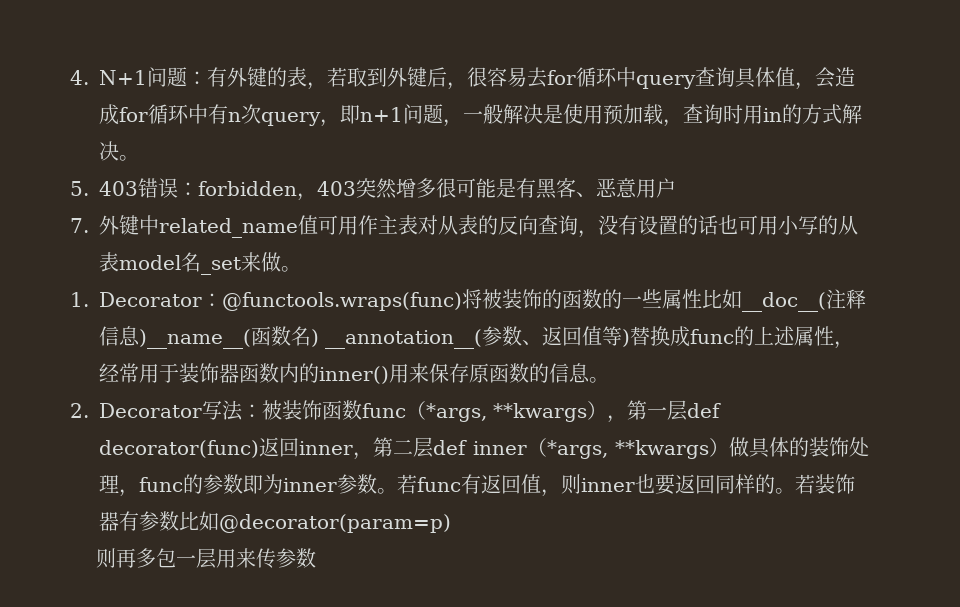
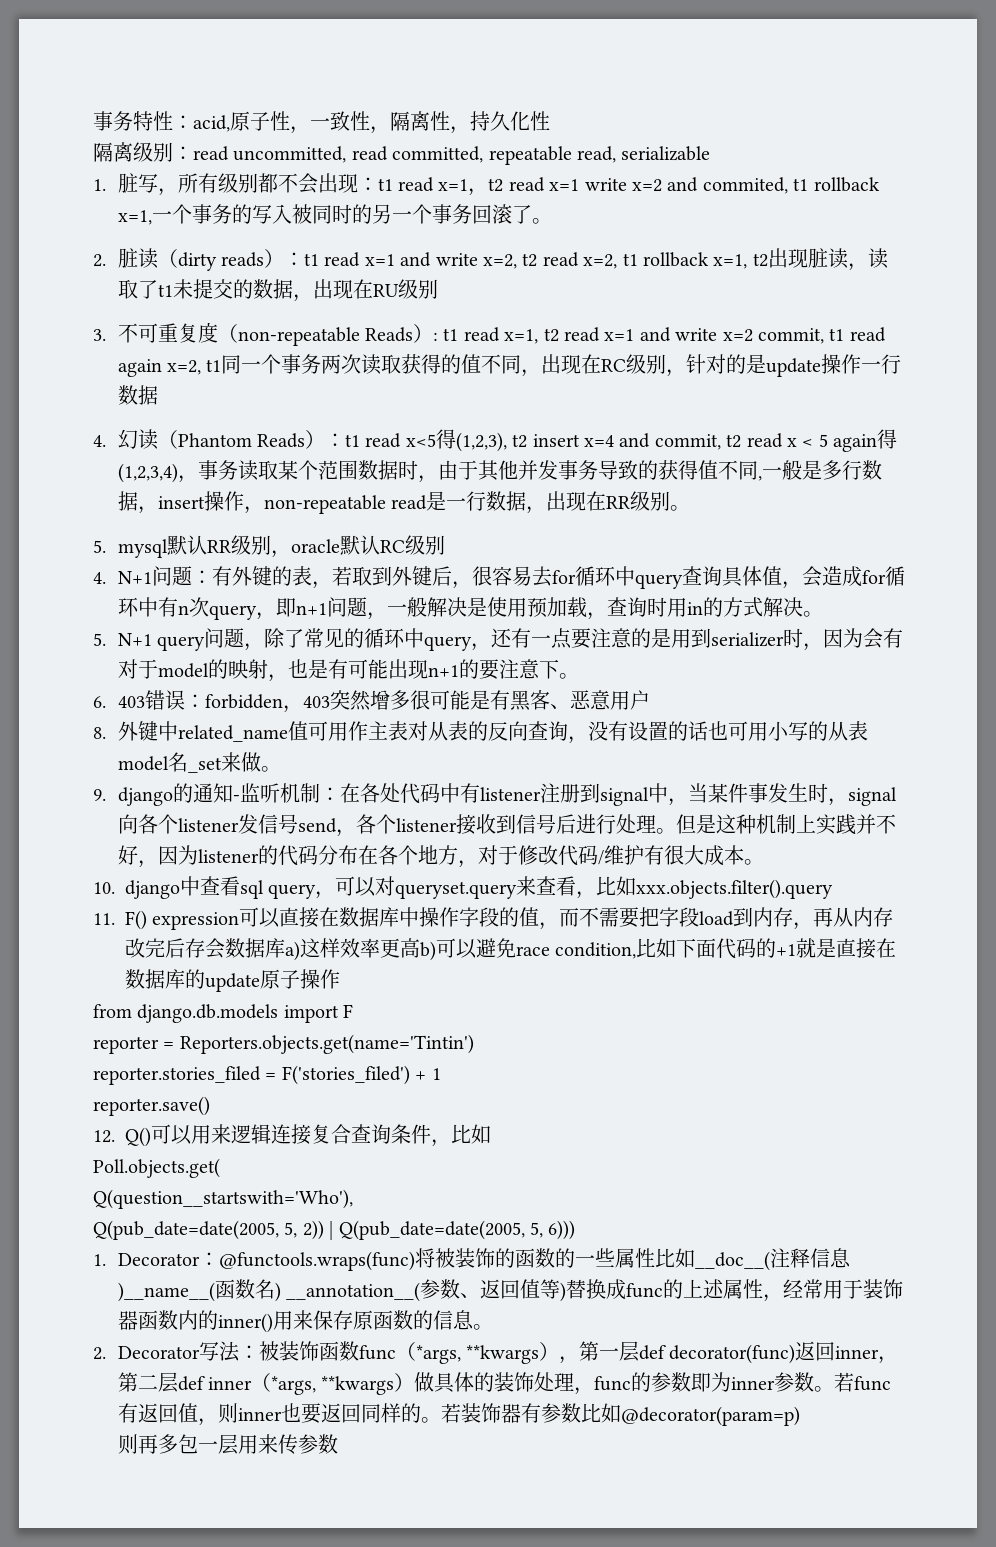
+ 事务特性：acid,原子性，一致性，隔离性，持久化性
+ 隔离级别：read uncommitted, read committed, repeatable read, serializable
+ 1.脏写，所有级别都不会出现：t1 read x=1，t2 read x=1 write x=2 and commited, t1 rollback x=1,一个事务的写入被同时的另一个事务回滚了。
+ 2.脏读（dirty reads）：t1 read x=1 and write x=2, t2 read x=2, t1 rollback x=1, t2出现脏读，读取了t1未提交的数据，出现在RU级别
+ 3.不可重复度（non-repeatable Reads）: t1 read x=1, t2 read x=1 and write x=2 commit, t1 read again x=2, t1同一个事务两次读取获得的值不同，出现在RC级别，针对的是update操作一行数据
+ 4.幻读（Phantom Reads）：t1 read x<5得(1,2,3), t2 insert x=4 and commit, t2 read x < 5 again得(1,2,3,4)，事务读取某个范围数据时，由于其他并发事务导致的获得值不同,一般是多行数据，insert操作，non-repeatable read是一行数据，出现在RR级别。
+ 5. mysql默认RR级别，oracle默认RC级别
- 5. 403错误：forbidden，403突然增多很可能是有黑客、恶意用户
+ 5. N+1 query问题，除了常见的循环中query，还有一点要注意的是用到serializer时，因为会有对于model的映射，也是有可能出现n+1的要注意下。
+ 6. 403错误：forbidden，403突然增多很可能是有黑客、恶意用户
- 7.外键中related_name值可用作主表对从表的反向查询，没有设置的话也可用小写的从表model名_set来做。
+ 8.外键中related_name值可用作主表对从表的反向查询，没有设置的话也可用小写的从表model名_set来做。
+ 9. django的通知-监听机制：在各处代码中有listener注册到signal中，当某件事发生时，signal向各个listener发信号send，各个listener接收到信号后进行处理。但是这种机制上实践并不好，因为listener的代码分布在各个地方，对于修改代码/维护有很大成本。
+ 10. django中查看sql query，可以对queryset.query来查看，比如xxx.objects.filter().query
+ 11. F() expression可以直接在数据库中操作字段的值，而不需要把字段load到内存，再从内存改完后存会数据库a)这样效率更高b)可以避免race condition,比如下面代码的+1就是直接在数据库的update原子操作
+ from django.db.models import F
+ reporter = Reporters.objects.get(name='Tintin')
+ reporter.stories_filed = F('stories_filed') + 1
+ reporter.save()
+ 12. Q()可以用来逻辑连接复合查询条件，比如
+ Poll.objects.get(
+ Q(question__startswith='Who'),
+ Q(pub_date=date(2005, 5, 2)) | Q(pub_date=date(2005, 5, 6)))

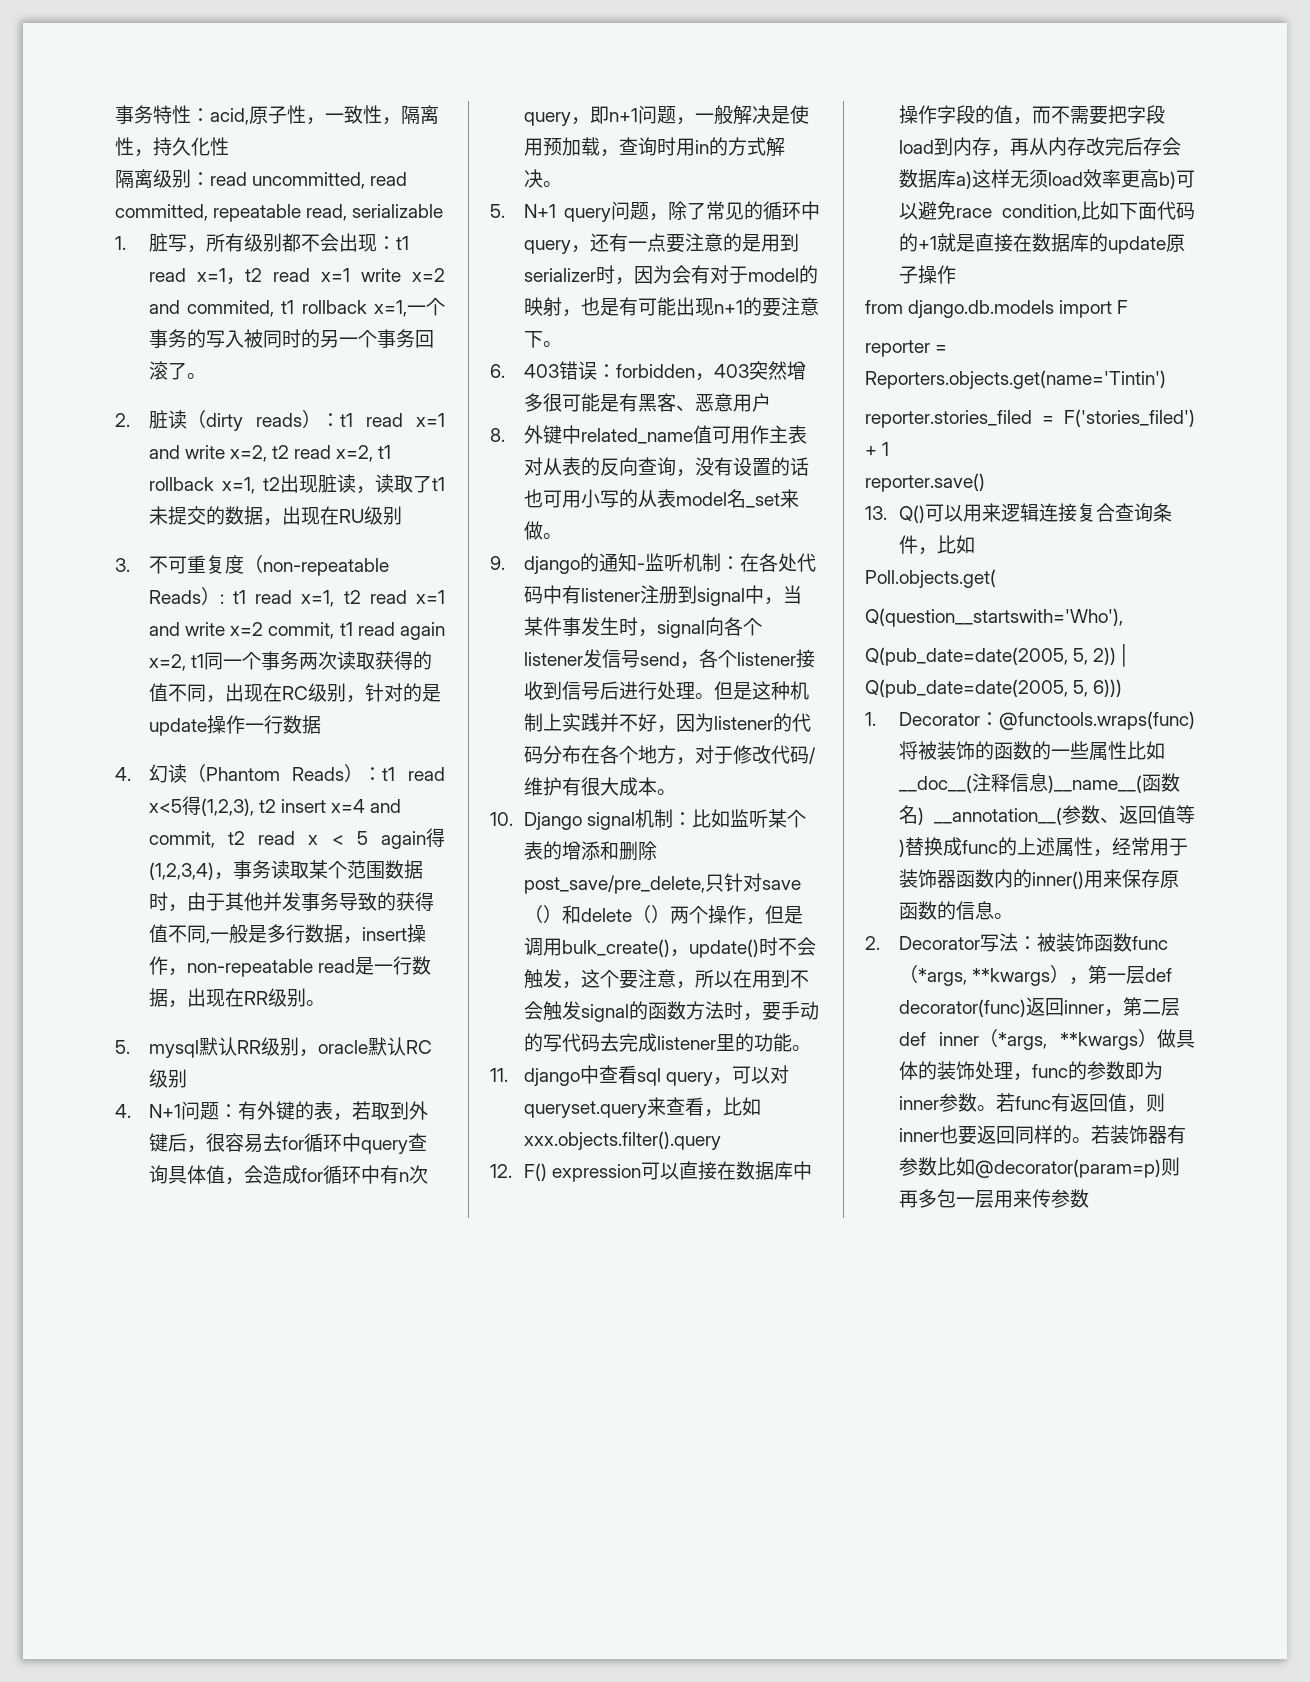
- 10. django中查看sql query，可以对queryset.query来查看，比如xxx.objects.filter().query
+ 10. Django signal机制：比如监听某个表的增添和删除post_save/pre_delete,只针对save（）和delete（）两个操作，但是调用bulk_create()，update()时不会触发，这个要注意，所以在用到不会触发signal的函数方法时，要手动的写代码去完成listener里的功能。
+ 11. django中查看sql query，可以对queryset.query来查看，比如xxx.objects.filter().query
- 11. F() expression可以直接在数据库中操作字段的值，而不需要把字段load到内存，再从内存改完后存会数据库a)这样效率更高b)可以避免race condition,比如下面代码的+1就是直接在数据库的update原子操作
+ 12. F() expression可以直接在数据库中操作字段的值，而不需要把字段load到内存，再从内存改完后存会数据库a)这样无须load效率更高b)可以避免race condition,比如下面代码的+1就是直接在数据库的update原子操作
- 12. Q()可以用来逻辑连接复合查询条件，比如
+ 13. Q()可以用来逻辑连接复合查询条件，比如
- 若装饰器有参数比如@decorator(param=p)
- 则再多包一层用来传参数
+ 若装饰器有参数比如@decorator(param=p)则再多包一层用来传参数

